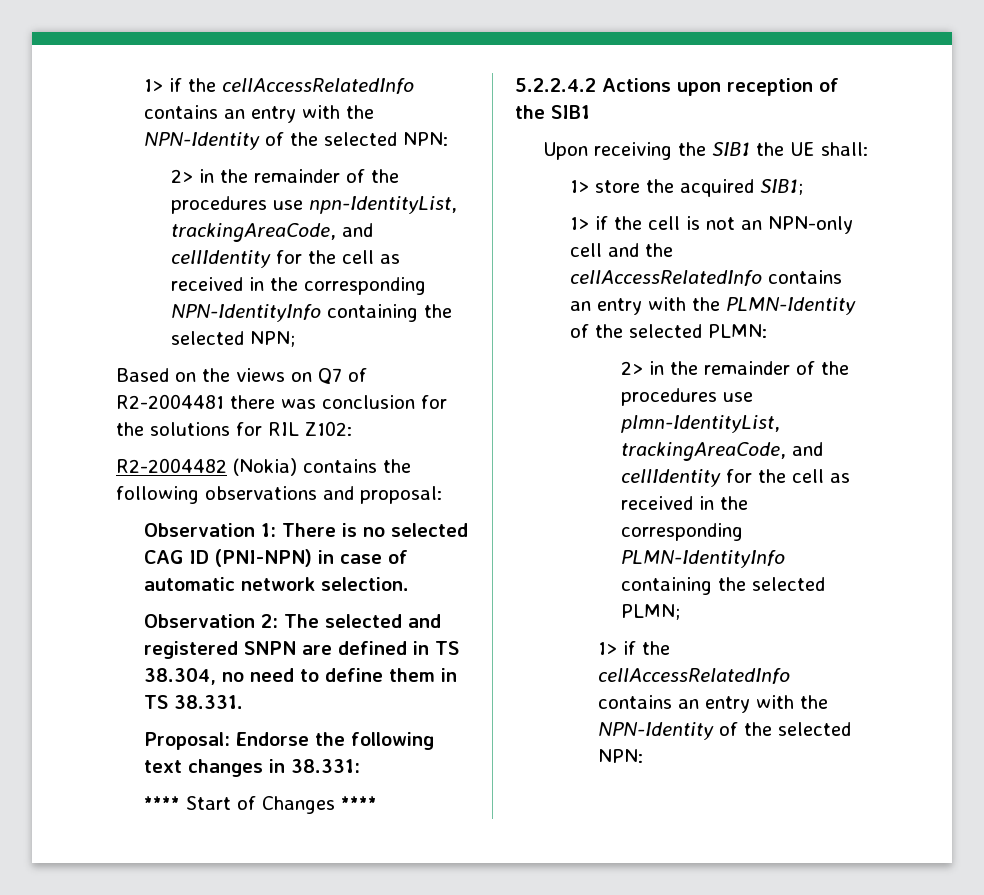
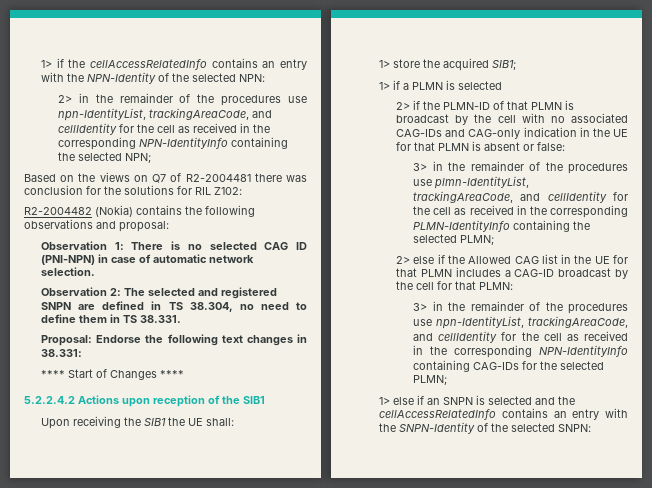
- 1> if the cell is not an NPN-only cell and the cellAccessRelatedInfo contains an entry with the PLMN-Identity of the selected PLMN:
- 2> in the remainder of the procedures use plmn-IdentityList, trackingAreaCode, and cellIdentity for the cell as received in the corresponding PLMN-IdentityInfo containing the selected PLMN;
- 1> if the cellAccessRelatedInfo contains an entry with the NPN-Identity of the selected NPN:
+ 1> if a PLMN is selected
+ 2> if the PLMN-ID of that PLMN is broadcast by the cell with no associated CAG-IDs and CAG-only indication in the UE for that PLMN is absent or false:
+ 3> in the remainder of the procedures use plmn-IdentityList, trackingAreaCode, and cellIdentity for the cell as received in the corresponding PLMN-IdentityInfo containing the selected PLMN;
+ 2> else if the Allowed CAG list in the UE for that PLMN includes a CAG-ID broadcast by the cell for that PLMN:
+ 3> in the remainder of the procedures use npn-IdentityList, trackingAreaCode, and cellIdentity for the cell as received in the corresponding NPN-IdentityInfo containing CAG-IDs for the selected PLMN;
+ 1> else if an SNPN is selected and the cellAccessRelatedInfo contains an entry with the SNPN-Identity of the selected SNPN:

